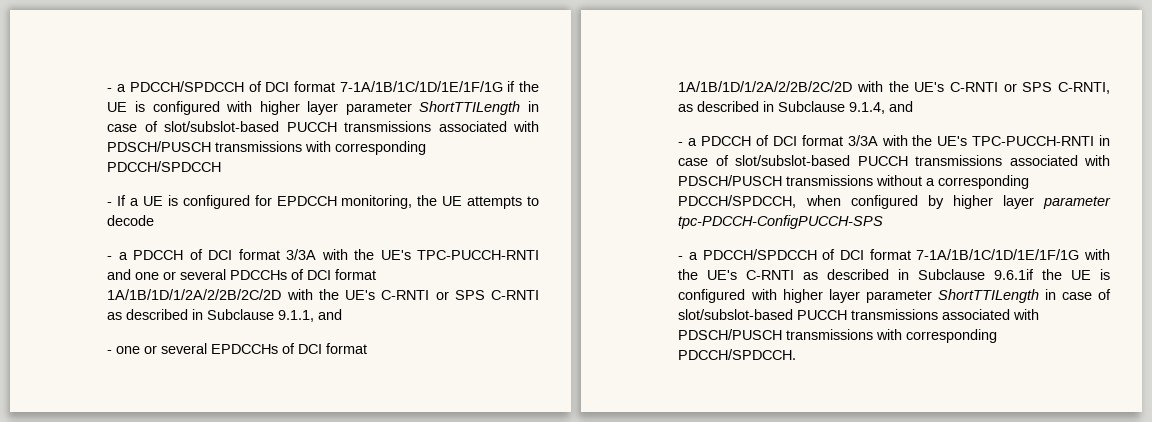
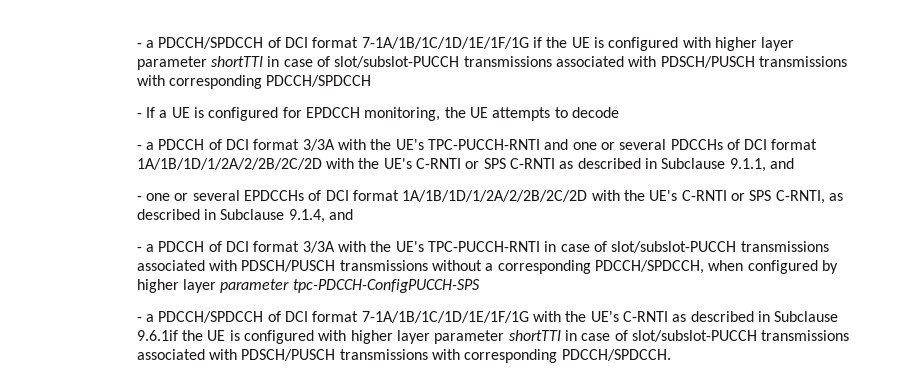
- - a PDCCH/SPDCCH of DCI format 7-1A/1B/1C/1D/1E/1F/1G if the UE is configured with higher layer parameter ShortTTILength in case of slot/subslot-based PUCCH transmissions associated with PDSCH/PUSCH transmissions with corresponding PDCCH/SPDCCH
+ - a PDCCH/SPDCCH of DCI format 7-1A/1B/1C/1D/1E/1F/1G if the UE is configured with higher layer parameter shortTTI in case of slot/subslot-PUCCH transmissions associated with PDSCH/PUSCH transmissions with corresponding PDCCH/SPDCCH
- - a PDCCH of DCI format 3/3A with the UE's TPC-PUCCH-RNTI in case of slot/subslot-based PUCCH transmissions associated with PDSCH/PUSCH transmissions without a corresponding PDCCH/SPDCCH, when configured by higher layer parameter tpc-PDCCH-ConfigPUCCH-SPS
+ - a PDCCH of DCI format 3/3A with the UE's TPC-PUCCH-RNTI in case of slot/subslot-PUCCH transmissions associated with PDSCH/PUSCH transmissions without a corresponding PDCCH/SPDCCH, when configured by higher layer parameter tpc-PDCCH-ConfigPUCCH-SPS
- - a PDCCH/SPDCCH of DCI format 7-1A/1B/1C/1D/1E/1F/1G with the UE's C-RNTI as described in Subclause 9.6.1if the UE is configured with higher layer parameter ShortTTILength in case of slot/subslot-based PUCCH transmissions associated with PDSCH/PUSCH transmissions with corresponding PDCCH/SPDCCH.
+ - a PDCCH/SPDCCH of DCI format 7-1A/1B/1C/1D/1E/1F/1G with the UE's C-RNTI as described in Subclause 9.6.1if the UE is configured with higher layer parameter shortTTI in case of slot/subslot-PUCCH transmissions associated with PDSCH/PUSCH transmissions with corresponding PDCCH/SPDCCH.

